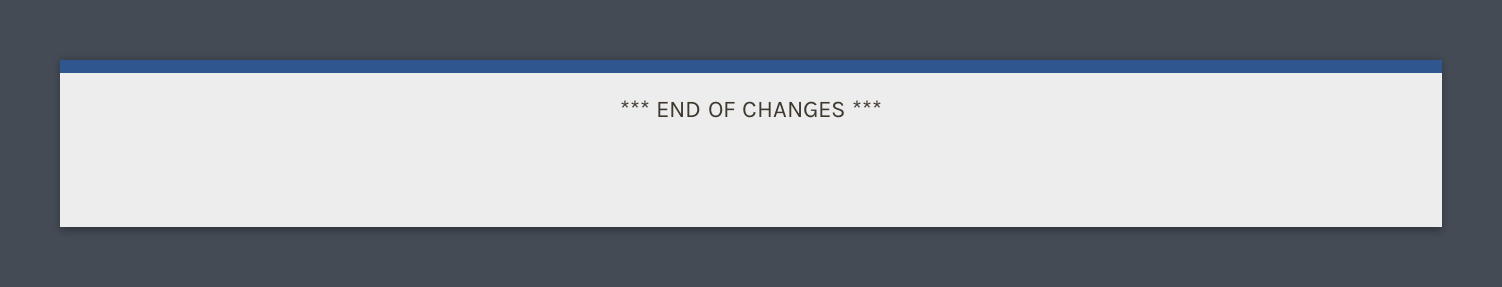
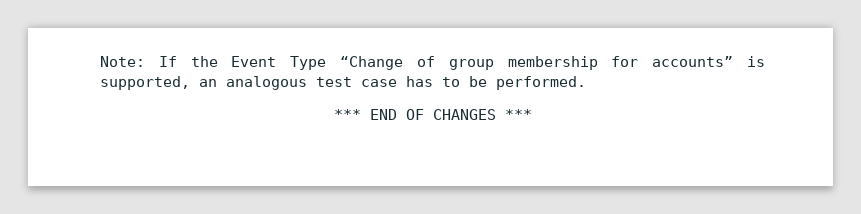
+ Note: If the Event Type “Change of group membership for accounts” is supported, an analogous test case has to be performed.

